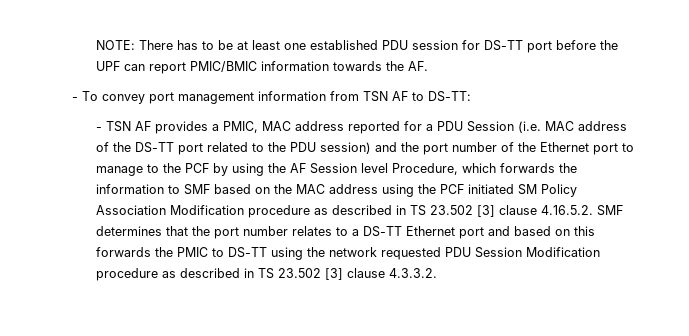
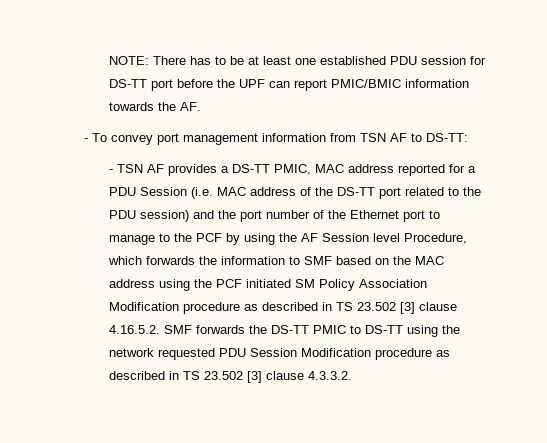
- - TSN AF provides a PMIC, MAC address reported for a PDU Session (i.e. MAC address of the DS-TT port related to the PDU session) and the port number of the Ethernet port to manage to the PCF by using the AF Session level Procedure, which forwards the information to SMF based on the MAC address using the PCF initiated SM Policy Association Modification procedure as described in TS 23.502 [3] clause 4.16.5.2. SMF determines that the port number relates to a DS-TT Ethernet port and based on this forwards the PMIC to DS-TT using the network requested PDU Session Modification procedure as described in TS 23.502 [3] clause 4.3.3.2.
+ - TSN AF provides a DS-TT PMIC, MAC address reported for a PDU Session (i.e. MAC address of the DS-TT port related to the PDU session) and the port number of the Ethernet port to manage to the PCF by using the AF Session level Procedure, which forwards the information to SMF based on the MAC address using the PCF initiated SM Policy Association Modification procedure as described in TS 23.502 [3] clause 4.16.5.2. SMF forwards the DS-TT PMIC to DS-TT using the network requested PDU Session Modification procedure as described in TS 23.502 [3] clause 4.3.3.2.

